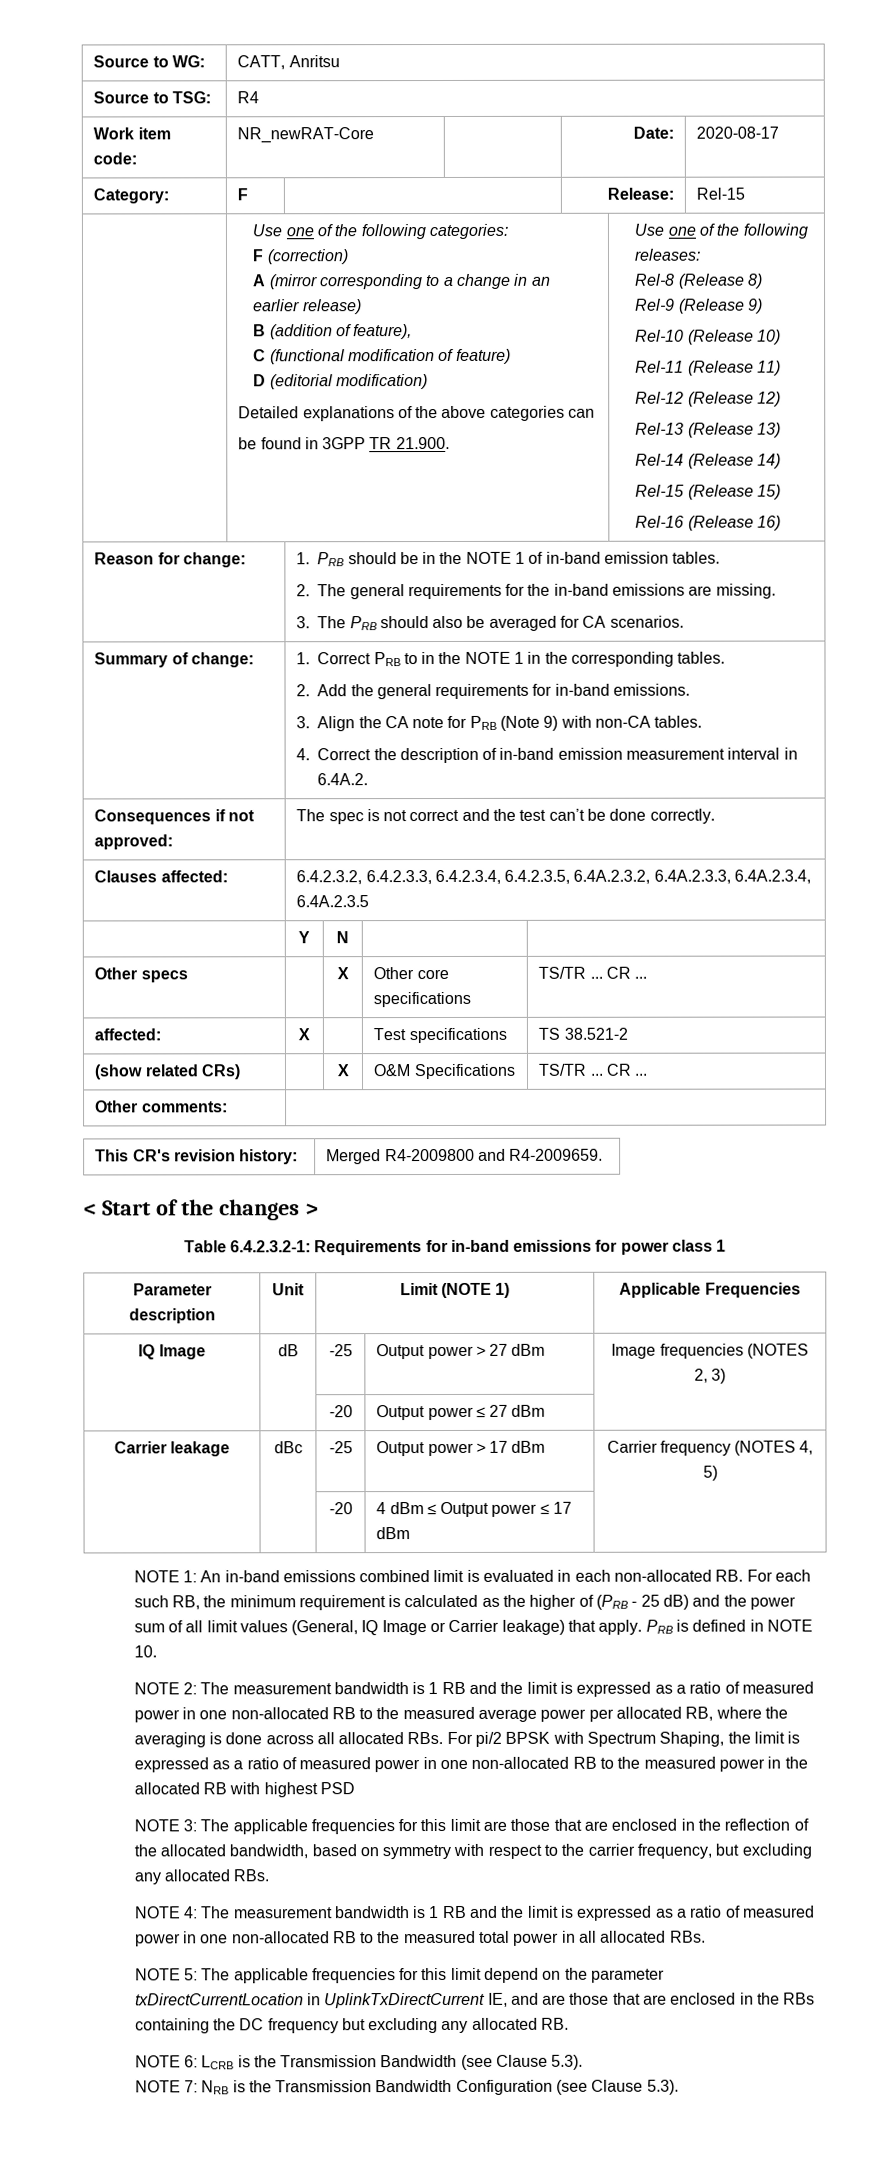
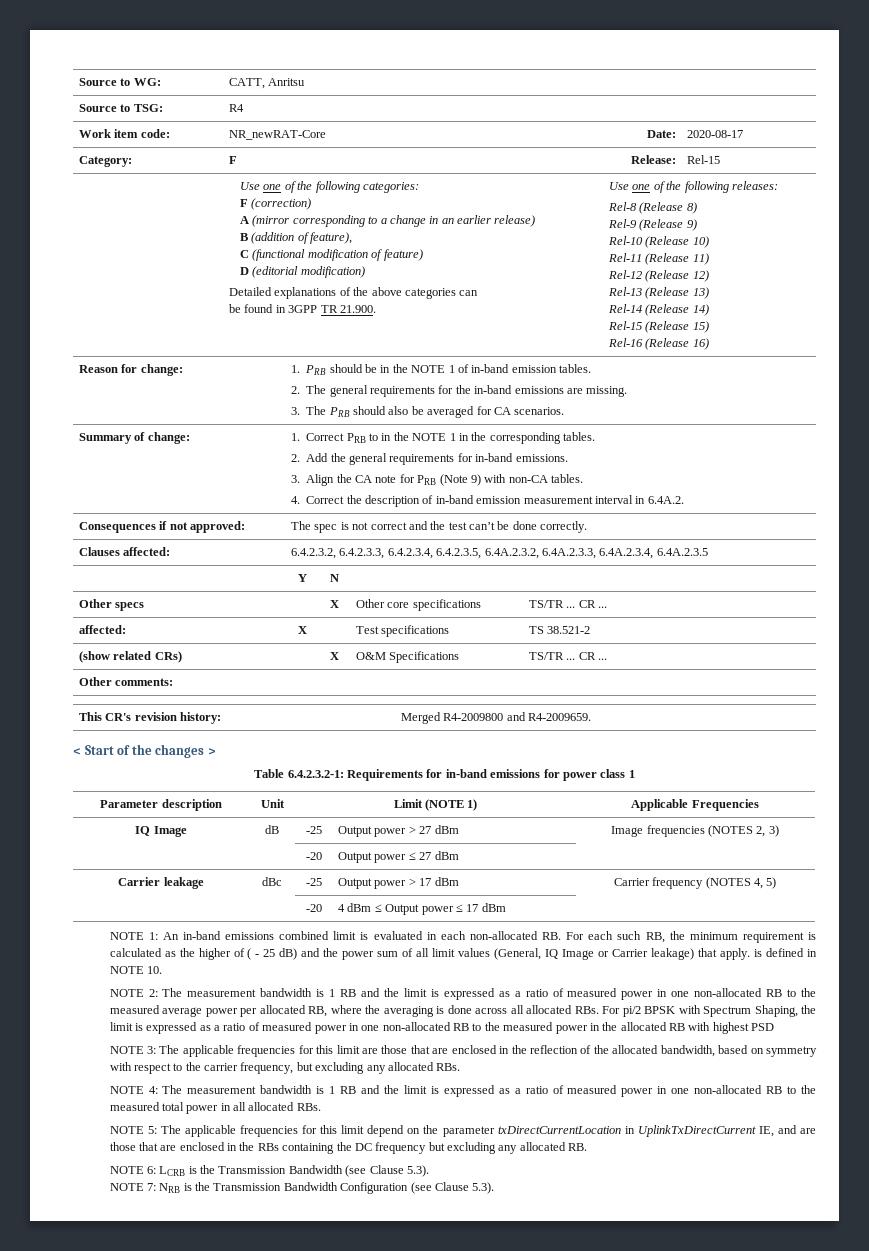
- NOTE 1: An in-band emissions combined limit is evaluated in each non-allocated RB. For each such RB, the minimum requirement is calculated as the higher of (PRB - 25 dB) and the power sum of all limit values (General, IQ Image or Carrier leakage) that apply. PRB is defined in NOTE 10.
+ NOTE 1: An in-band emissions combined limit is evaluated in each non-allocated RB. For each such RB, the minimum requirement is calculated as the higher of ( - 25 dB) and the power sum of all limit values (General, IQ Image or Carrier leakage) that apply. is defined in NOTE 10.

